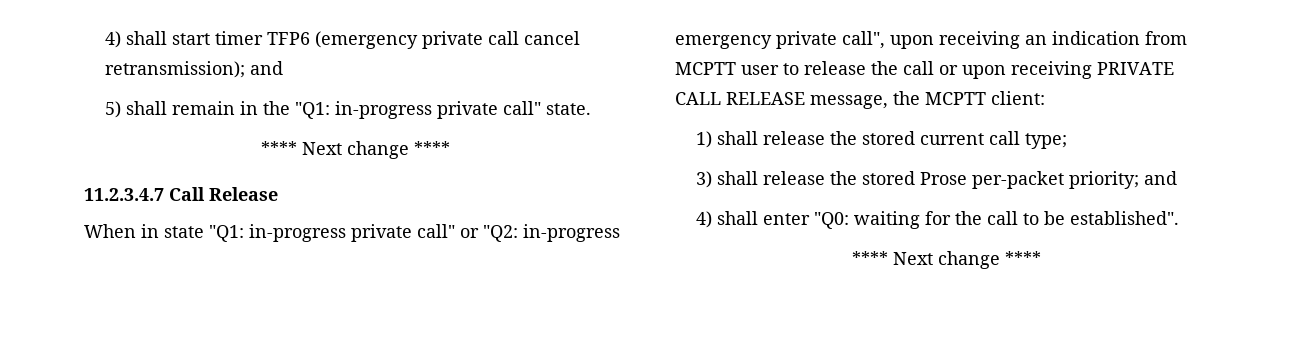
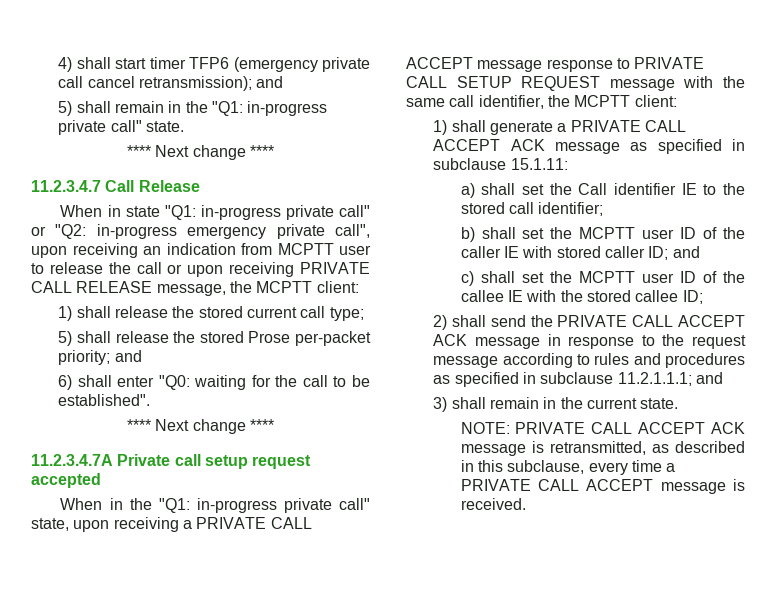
- 3) shall release the stored Prose per-packet priority; and
+ 5) shall release the stored Prose per-packet priority; and
- 4) shall enter "Q0: waiting for the call to be established".
+ 6) shall enter "Q0: waiting for the call to be established".
+ 11.2.3.4.7A Private call setup request accepted
+ When in the "Q1: in-progress private call" state, upon receiving a PRIVATE CALL ACCEPT message response to PRIVATE CALL SETUP REQUEST message with the same call identifier, the MCPTT client:
+ 1) shall generate a PRIVATE CALL ACCEPT ACK message as specified in subclause 15.1.11:
+ a) shall set the Call identifier IE to the stored call identifier;
+ b) shall set the MCPTT user ID of the caller IE with stored caller ID; and
+ c) shall set the MCPTT user ID of the callee IE with the stored callee ID;
+ 2) shall send the PRIVATE CALL ACCEPT ACK message in response to the request message according to rules and procedures as specified in subclause 11.2.1.1.1; and
+ 3) shall remain in the current state.
+ NOTE: PRIVATE CALL ACCEPT ACK message is retransmitted, as described in this subclause, every time a PRIVATE CALL ACCEPT message is received.

